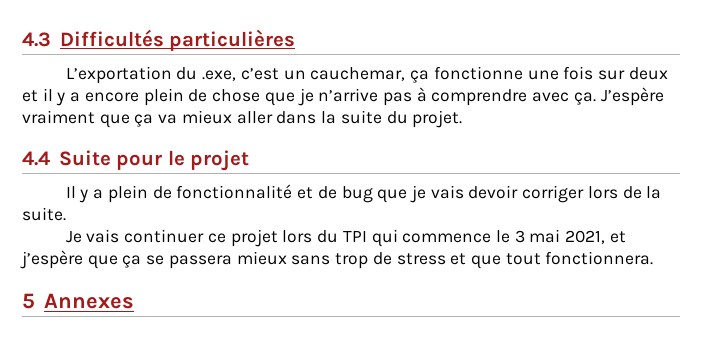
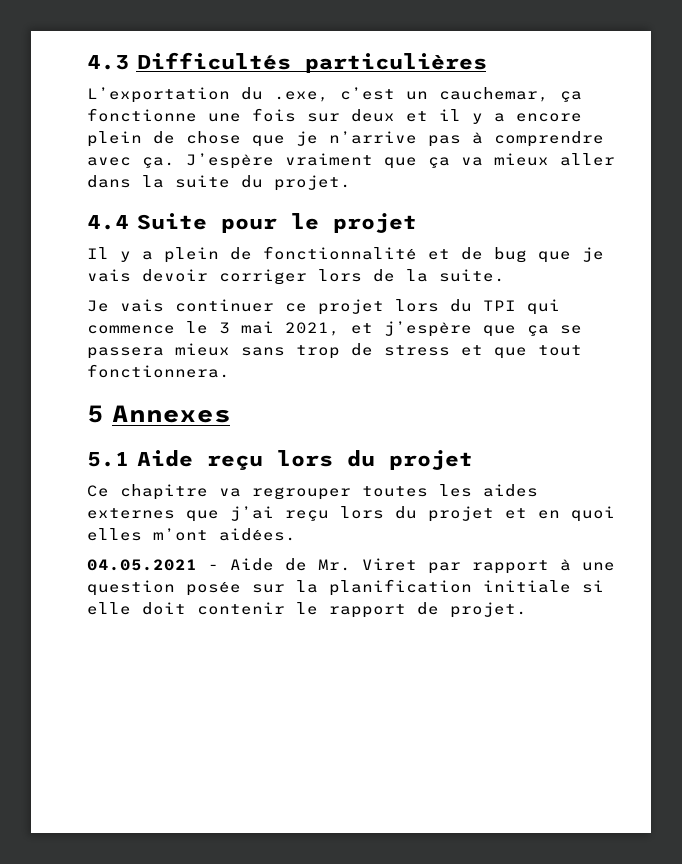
+ 5.1 Aide reçu lors du projet
+ Ce chapitre va regrouper toutes les aides externes que j’ai reçu lors du projet et en quoi elles m’ont aidées.
+ 04.05.2021 - Aide de Mr. Viret par rapport à une question posée sur la planification initiale si elle doit contenir le rapport de projet.

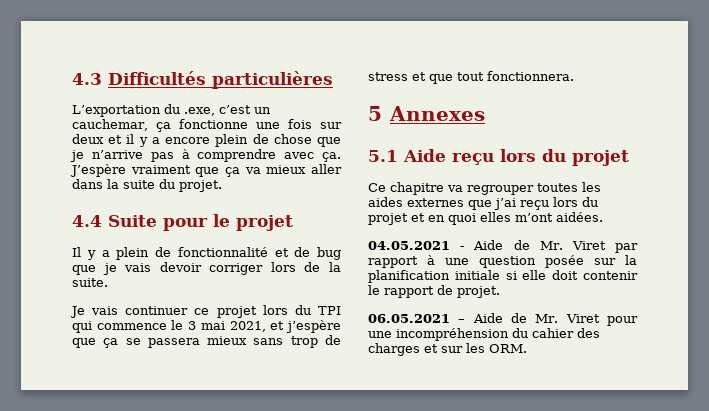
+ 06.05.2021 – Aide de Mr. Viret pour une incompréhension du cahier des charges et sur les ORM.

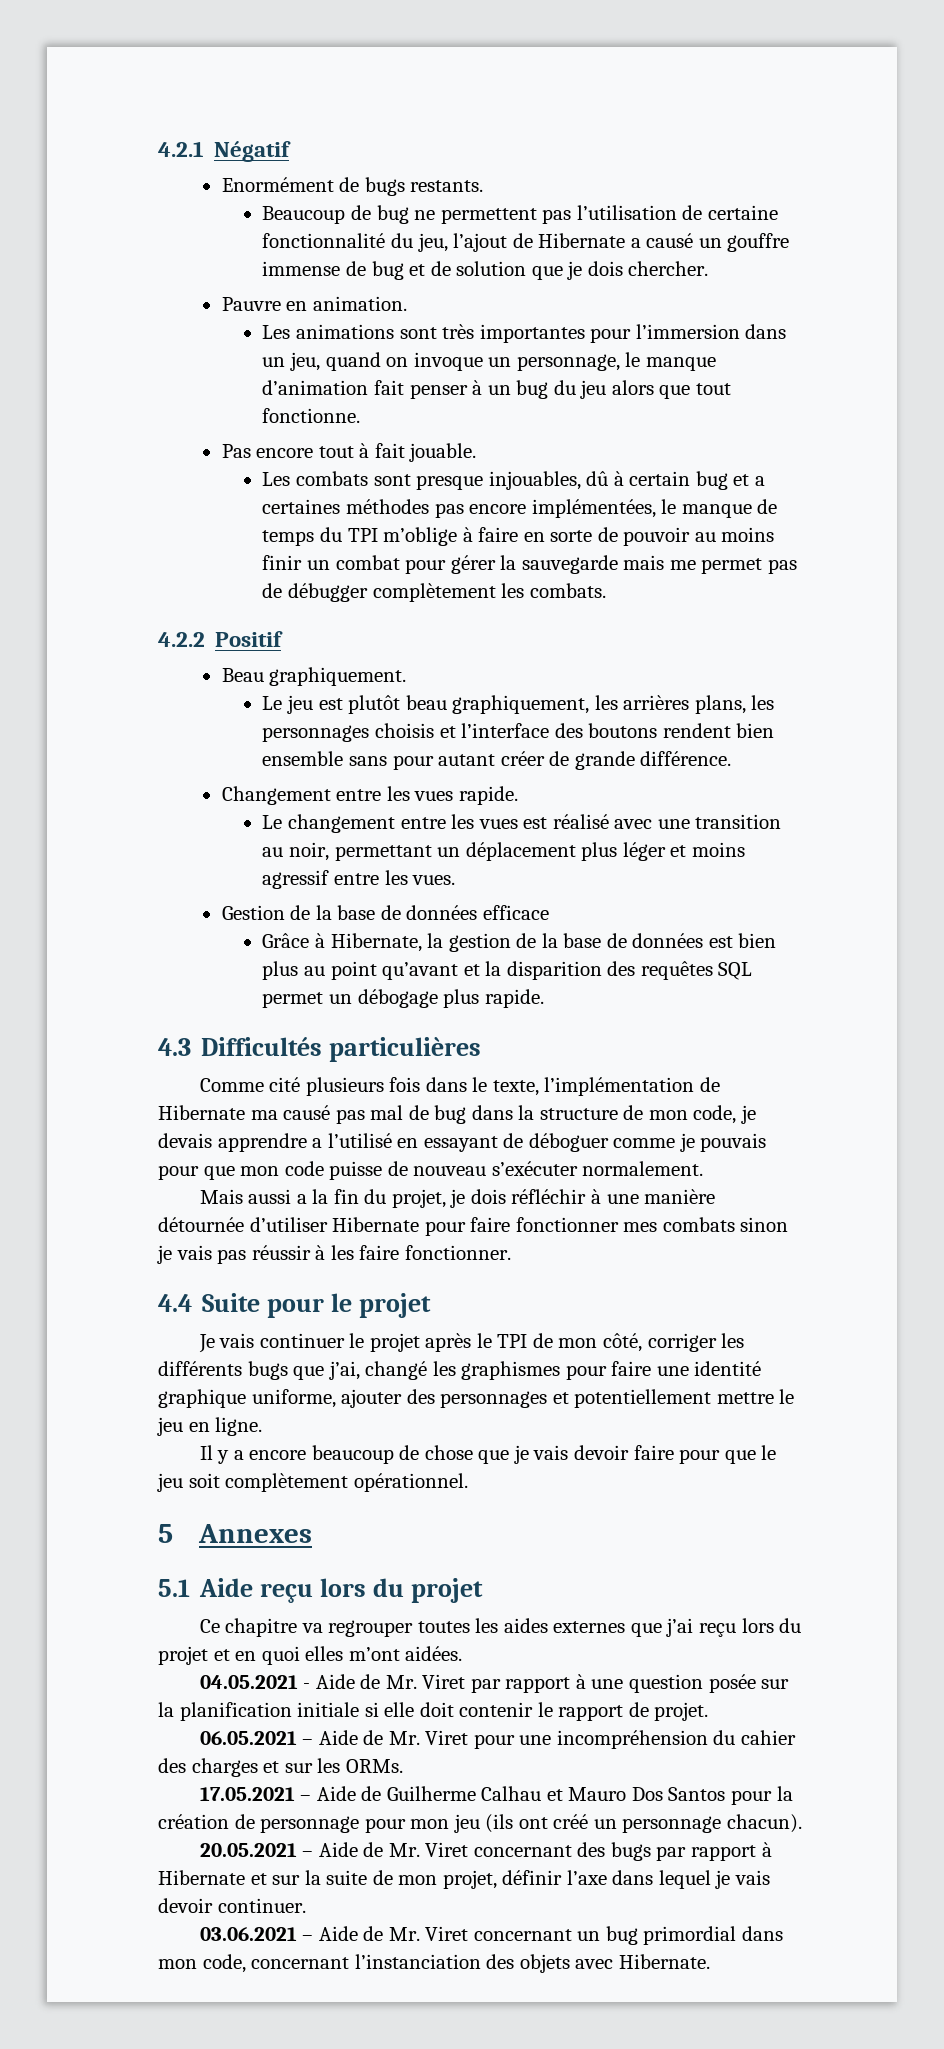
+ 4.2.1 Négatif
+ Enormément de bugs restants.
+ Beaucoup de bug ne permettent pas l’utilisation de certaine fonctionnalité du jeu, l’ajout de Hibernate a causé un gouffre immense de bug et de solution que je dois chercher.
+ Pauvre en animation.
+ Les animations sont très importantes pour l’immersion dans un jeu, quand on invoque un personnage, le manque d’animation fait penser à un bug du jeu alors que tout fonctionne.
+ Pas encore tout à fait jouable.
+ Les combats sont presque injouables, dû à certain bug et a certaines méthodes pas encore implémentées, le manque de temps du TPI m’oblige à faire en sorte de pouvoir au moins finir un combat pour gérer la sauvegarde mais me permet pas de débugger complètement les combats.
+ 4.2.2 Positif
+ Beau graphiquement.
+ Le jeu est plutôt beau graphiquement, les arrières plans, les personnages choisis et l’interface des boutons rendent bien ensemble sans pour autant créer de grande différence.
+ Changement entre les vues rapide.
+ Le changement entre les vues est réalisé avec une transition au noir, permettant un déplacement plus léger et moins agressif entre les vues.
+ Gestion de la base de données efficace
+ Grâce à Hibernate, la gestion de la base de données est bien plus au point qu’avant et la disparition des requêtes SQL permet un débogage plus rapide.
  4.3 Difficultés particulières
- L’exportation du .exe, c’est un cauchemar, ça fonctionne une fois sur deux et il y a encore plein de chose que je n’arrive pas à comprendre avec ça. J’espère vraiment que ça va mieux aller dans la suite du projet.
+ Comme cité plusieurs fois dans le texte, l’implémentation de Hibernate ma causé pas mal de bug dans la structure de mon code, je devais apprendre a l’utilisé en essayant de déboguer comme je pouvais pour que mon code puisse de nouveau s’exécuter normalement.
+ Mais aussi a la fin du projet, je dois réfléchir à une manière détournée d’utiliser Hibernate pour faire fonctionner mes combats sinon je vais pas réussir à les faire fonctionner.
- Il y a plein de fonctionnalité et de bug que je vais devoir corriger lors de la suite.
- Je vais continuer ce projet lors du TPI qui commence le 3 mai 2021, et j’espère que ça se passera mieux sans trop de stress et que tout fonctionnera.
+ Je vais continuer le projet après le TPI de mon côté, corriger les différents bugs que j’ai, changé les graphismes pour faire une identité graphique uniforme, ajouter des personnages et potentiellement mettre le jeu en ligne.
+ Il y a encore beaucoup de chose que je vais devoir faire pour que le jeu soit complètement opérationnel.
- 06.05.2021 – Aide de Mr. Viret pour une incompréhension du cahier des charges et sur les ORM.
+ 06.05.2021 – Aide de Mr. Viret pour une incompréhension du cahier des charges et sur les ORMs.
+ 17.05.2021 – Aide de Guilherme Calhau et Mauro Dos Santos pour la création de personnage pour mon jeu (ils ont créé un personnage chacun).
+ 20.05.2021 – Aide de Mr. Viret concernant des bugs par rapport à Hibernate et sur la suite de mon projet, définir l’axe dans lequel je vais devoir continuer.
+ 03.06.2021 – Aide de Mr. Viret concernant un bug primordial dans mon code, concernant l’instanciation des objets avec Hibernate.

